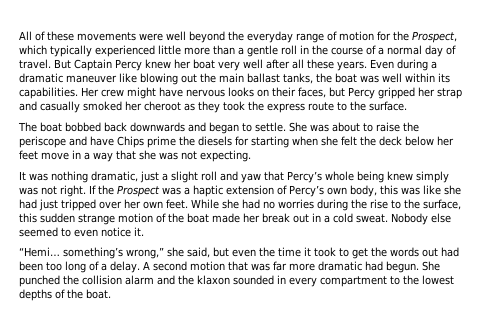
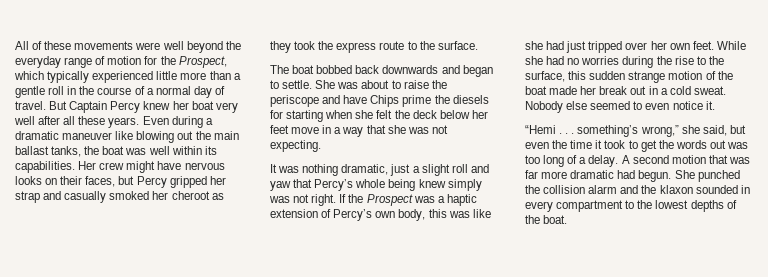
- “Hemi… something’s wrong,” she said, but even the time it took to get the words out had been too long of a delay.
+ “Hemi . . . something’s wrong,” she said, but even the time it took to get the words out was too long of a delay.

